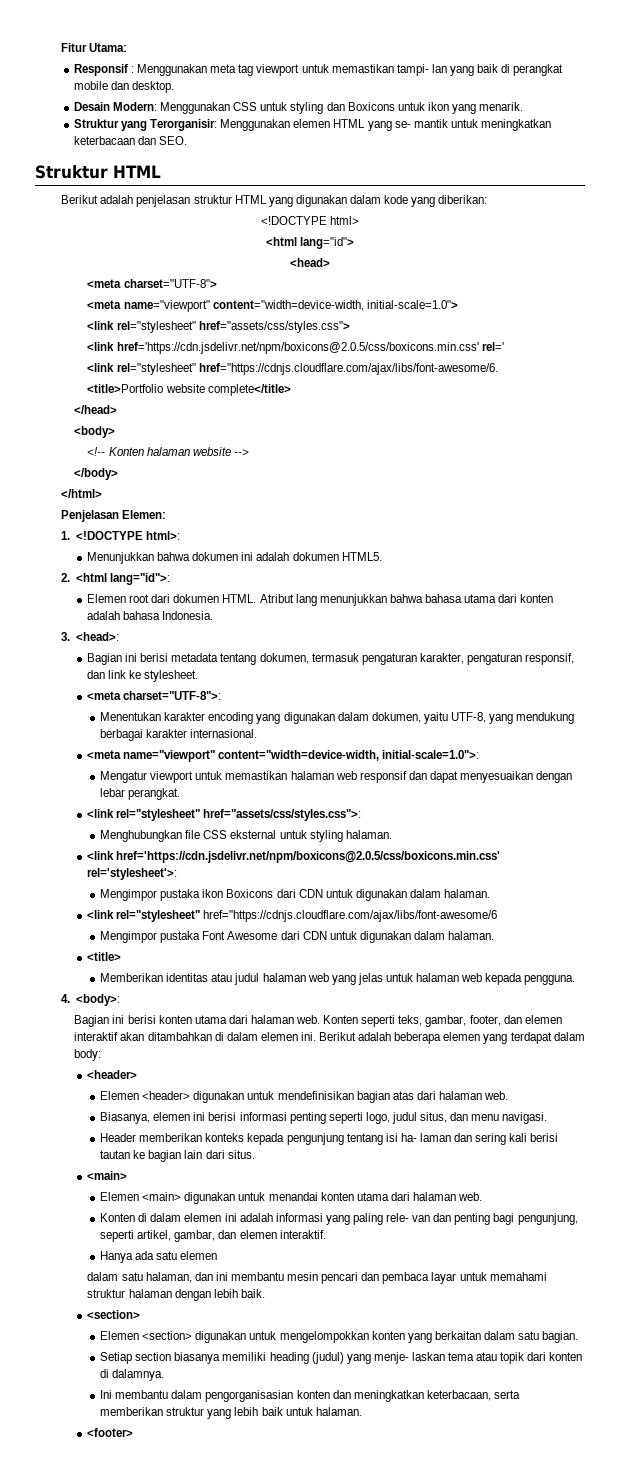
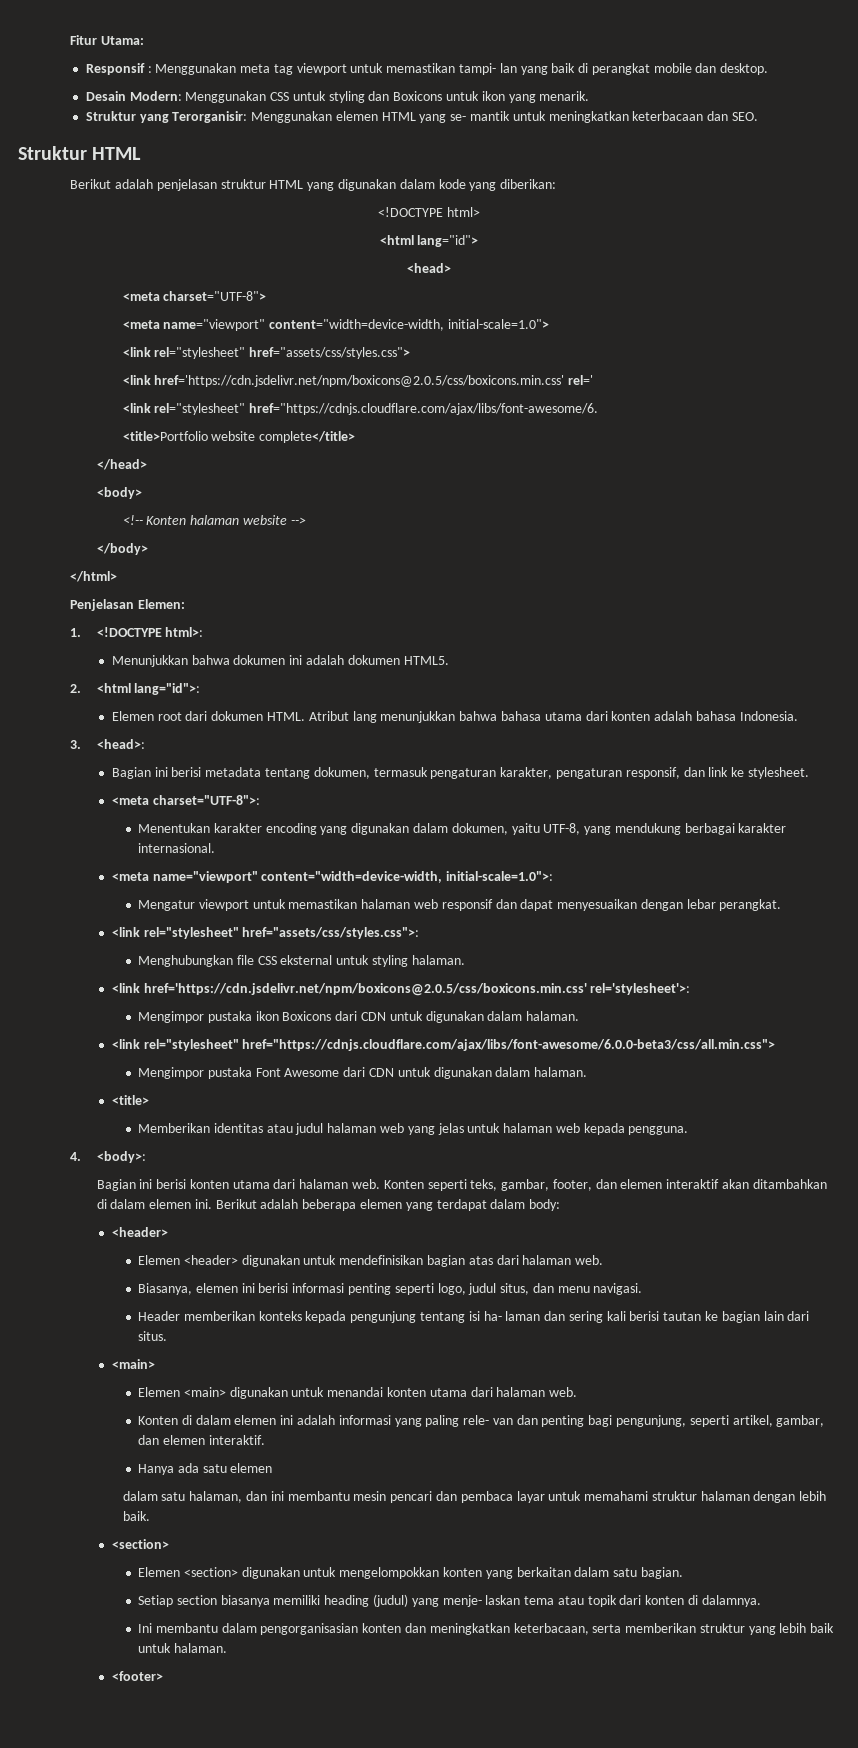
- <link rel="stylesheet" href="https://cdnjs.cloudflare.com/ajax/libs/font-awesome/6
+ <link rel="stylesheet" href="https://cdnjs.cloudflare.com/ajax/libs/font-awesome/6.0.0-beta3/css/all.min.css">

